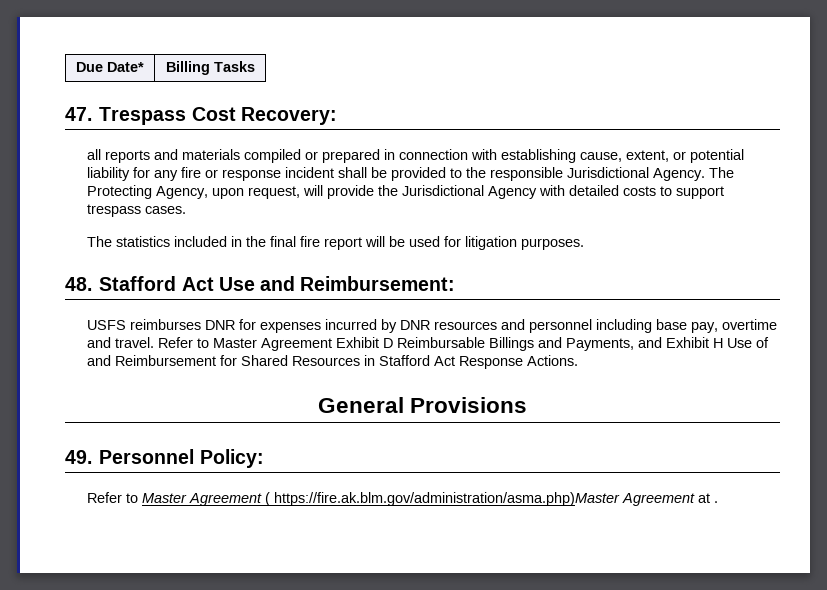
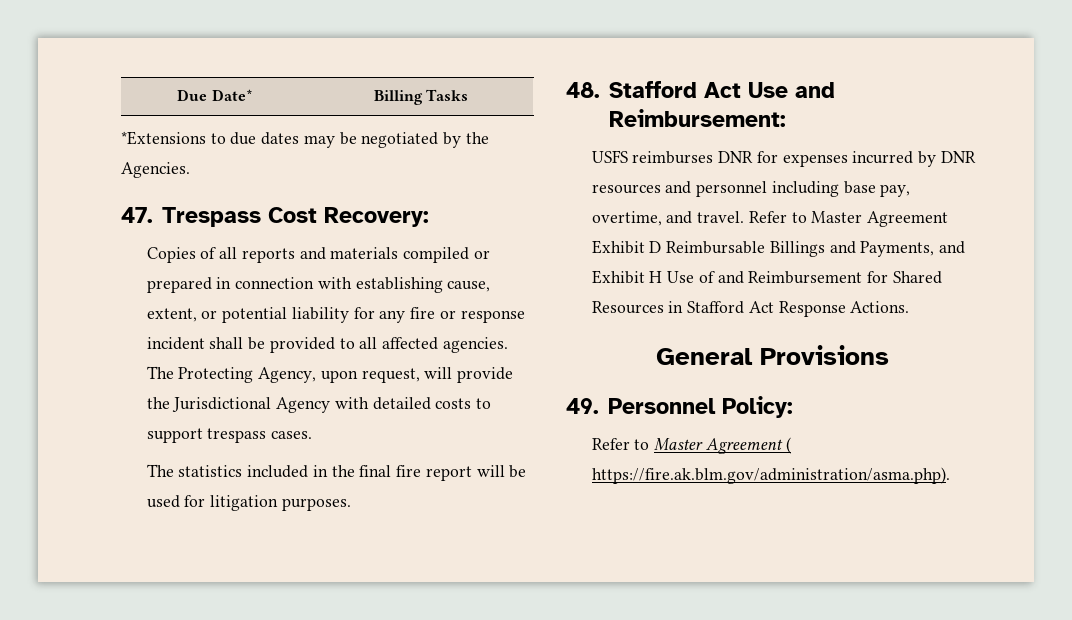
+ *Extensions to due dates may be negotiated by the Agencies.
- all reports and materials compiled or prepared in connection with establishing cause, extent, or potential liability for any fire or response incident shall be provided to the responsible Jurisdictional Agency.
+ Copies of all reports and materials compiled or prepared in connection with establishing cause, extent, or potential liability for any fire or response incident shall be provided to all affected agencies.
- USFS reimburses DNR for expenses incurred by DNR resources and personnel including base pay, overtime and travel.
+ USFS reimburses DNR for expenses incurred by DNR resources and personnel including base pay, overtime, and travel.
- Refer to Master Agreement ( https://fire.ak.blm.gov/administration/asma.php)Master Agreement at .
+ Refer to Master Agreement ( https://fire.ak.blm.gov/administration/asma.php).

